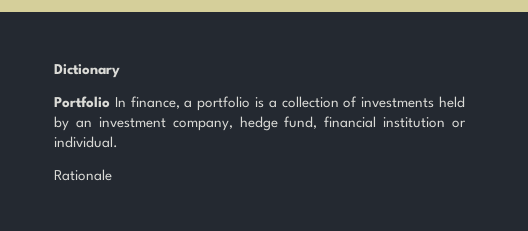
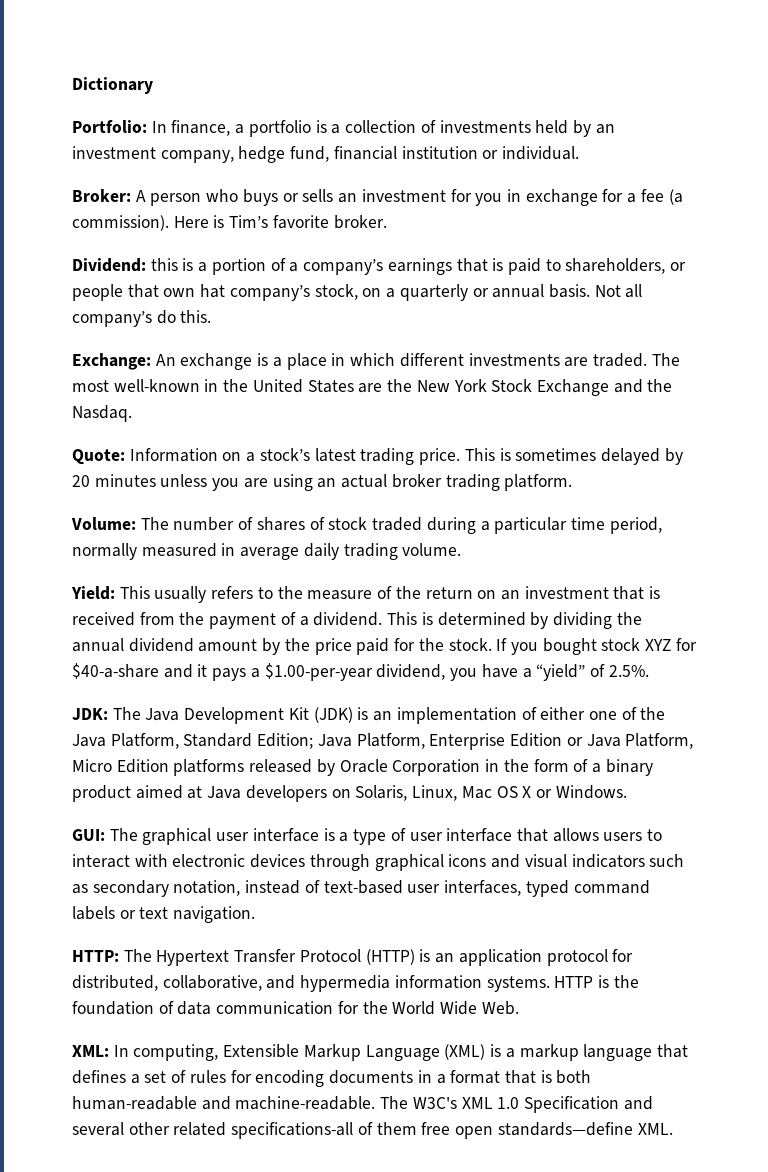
- Portfolio In finance, a portfolio is a collection of investments held by an investment company, hedge fund, financial institution or individual.
+ Portfolio: In finance, a portfolio is a collection of investments held by an investment company, hedge fund, financial institution or individual.
- Rationale
+ Broker: A person who buys or sells an investment for you in exchange for a fee (a commission). Here is Tim’s favorite broker.
+ Dividend: this is a portion of a company’s earnings that is paid to shareholders, or people that own hat company’s stock, on a quarterly or annual basis. Not all company’s do this.
+ Exchange: An exchange is a place in which different investments are traded. The most well-known in the United States are the New York Stock Exchange and the Nasdaq.
+ Quote: Information on a stock’s latest trading price. This is sometimes delayed by 20 minutes unless you are using an actual broker trading platform.
+ Volume: The number of shares of stock traded during a particular time period, normally measured in average daily trading volume.
+ Yield: This usually refers to the measure of the return on an investment that is received from the payment of a dividend. This is determined by dividing the annual dividend amount by the price paid for the stock. If you bought stock XYZ for $40-a-share and it pays a $1.00-per-year dividend, you have a “yield” of 2.5%.
+ JDK: The Java Development Kit (JDK) is an implementation of either one of the Java Platform, Standard Edition; Java Platform, Enterprise Edition or Java Platform, Micro Edition platforms released by Oracle Corporation in the form of a binary product aimed at Java developers on Solaris, Linux, Mac OS X or Windows.
+ GUI: The graphical user interface is a type of user interface that allows users to interact with electronic devices through graphical icons and visual indicators such as secondary notation, instead of text-based user interfaces, typed command labels or text navigation.
+ HTTP: The Hypertext Transfer Protocol (HTTP) is an application protocol for distributed, collaborative, and hypermedia information systems. HTTP is the foundation of data communication for the World Wide Web.
+ XML: In computing, Extensible Markup Language (XML) is a markup language that defines a set of rules for encoding documents in a format that is both human-readable and machine-readable. The W3C's XML 1.0 Specification and several other related specifications-all of them free open standards—define XML.

